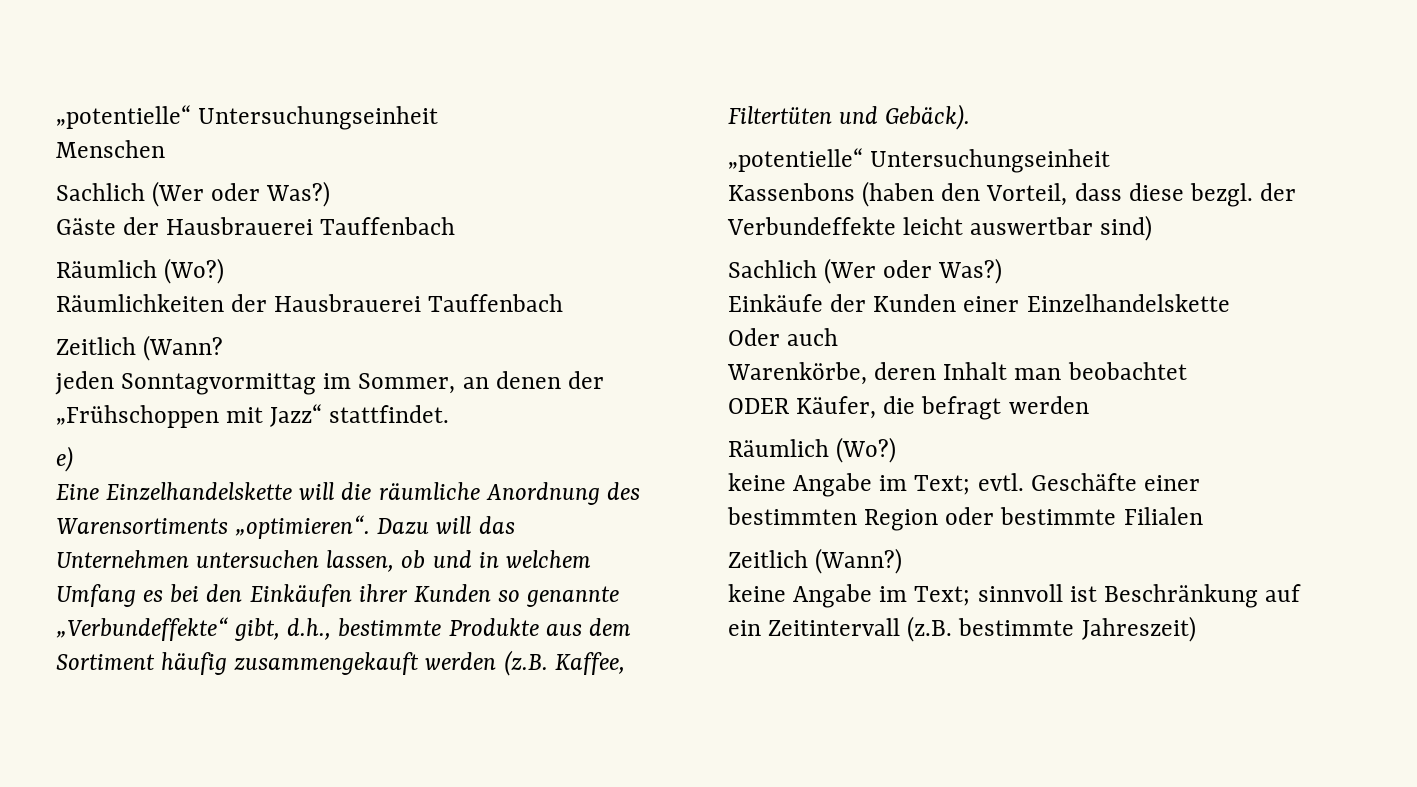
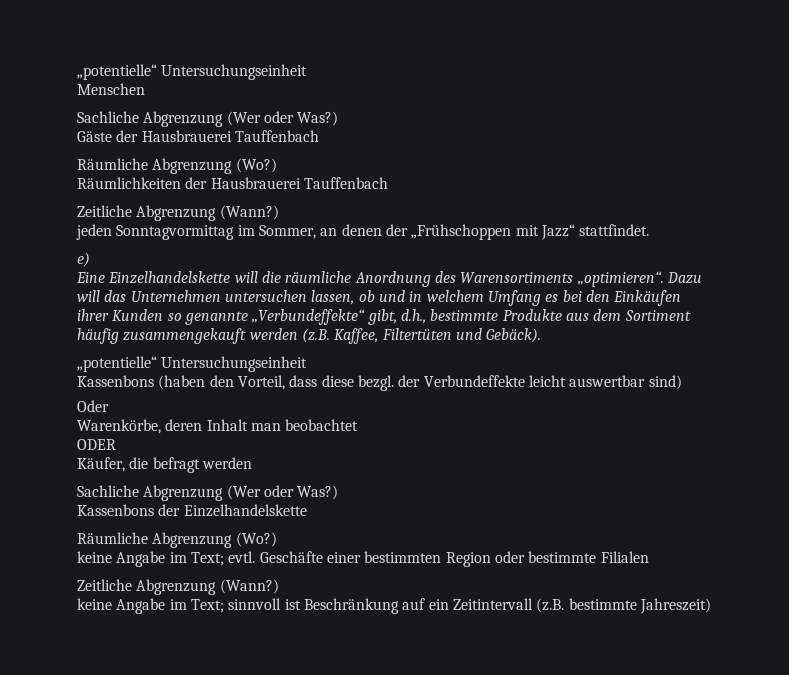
  Menschen
- Sachlich (Wer oder Was?)
+ Sachliche Abgrenzung (Wer oder Was?)
  Gäste der Hausbrauerei Tauffenbach
- Räumlich (Wo?)
+ Räumliche Abgrenzung (Wo?)
  Räumlichkeiten der Hausbrauerei Tauffenbach
- Zeitlich (Wann?
+ Zeitliche Abgrenzung (Wann?)
  Kassenbons (haben den Vorteil, dass diese bezgl. der Verbundeffekte leicht auswertbar sind)
- Sachlich (Wer oder Was?)
- Einkäufe der Kunden einer Einzelhandelskette
- Oder auch
+ Oder
- ODER Käufer, die befragt werden
- Räumlich (Wo?)
+ ODER
+ Käufer, die befragt werden
+ Sachliche Abgrenzung (Wer oder Was?)
+ Kassenbons der Einzelhandelskette
+ Räumliche Abgrenzung (Wo?)
  Geschäfte einer bestimmten Region oder bestimmte Filialen
- Zeitlich (Wann?)
+ Zeitliche Abgrenzung (Wann?)

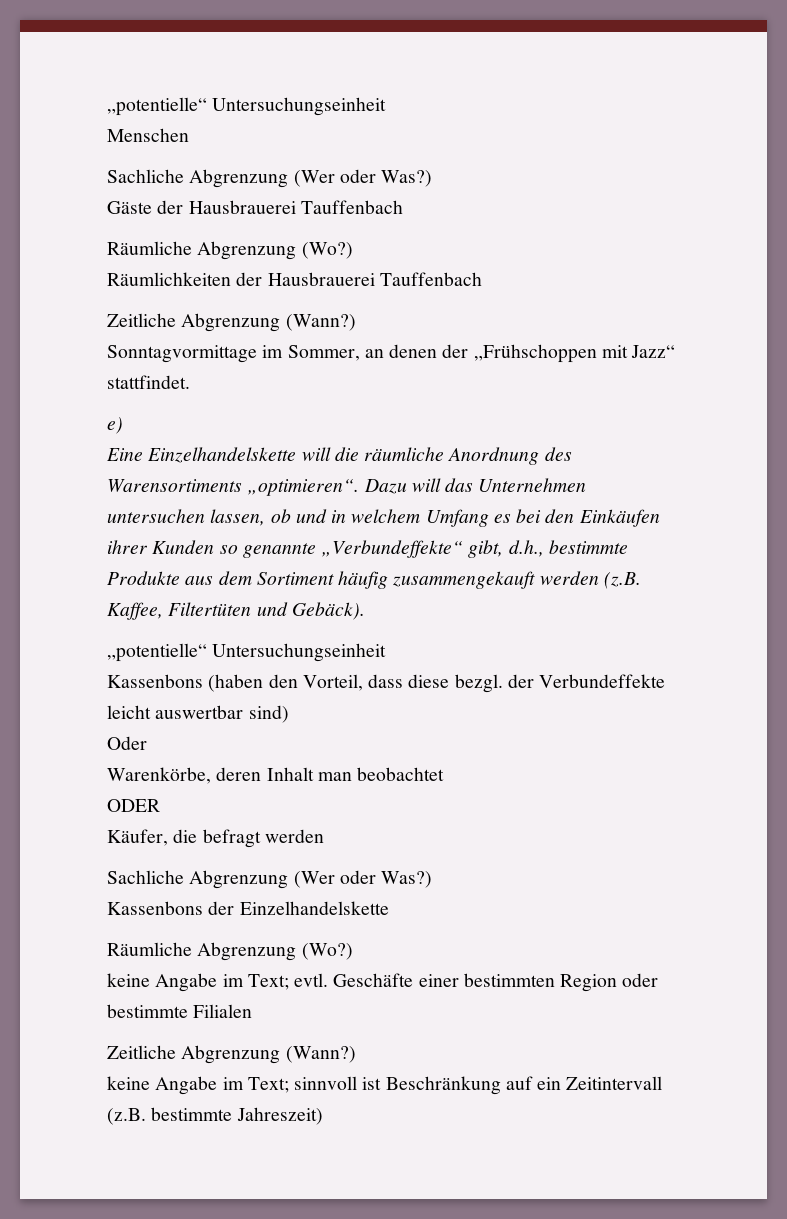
- jeden Sonntagvormittag im Sommer, an denen der „Frühschoppen mit Jazz“ stattfindet.
+ Sonntagvormittage im Sommer, an denen der „Frühschoppen mit Jazz“ stattfindet.

